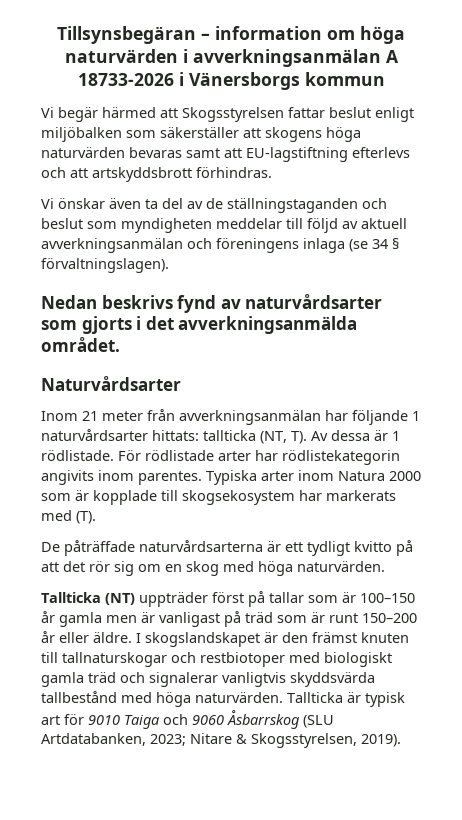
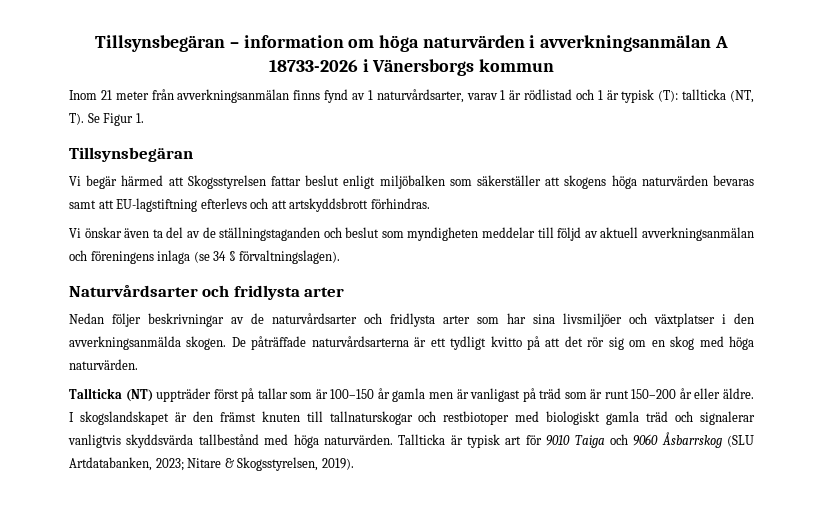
+ Inom 21 meter från avverkningsanmälan finns fynd av 1 naturvårdsarter, varav 1 är rödlistad och 1 är typisk (T): tallticka (NT, T). Se Figur 1.
+ Tillsynsbegäran
- Nedan beskrivs fynd av naturvårdsarter som gjorts i det avverkningsanmälda området.
- Naturvårdsarter
- Inom 21 meter från avverkningsanmälan har följande 1 naturvårdsarter hittats: tallticka (NT, T). Av dessa är 1 rödlistade. För rödlistade arter har rödlistekategorin angivits inom parentes. Typiska arter inom Natura 2000 som är kopplade till skogsekosystem har markerats med (T).
- De påträffade naturvårdsarterna är ett tydligt kvitto på att det rör sig om en skog med höga naturvärden.
+ Naturvårdsarter och fridlysta arter
+ Nedan följer beskrivningar av de naturvårdsarter och fridlysta arter som har sina livsmiljöer och växtplatser i den avverkningsanmälda skogen. De påträffade naturvårdsarterna är ett tydligt kvitto på att det rör sig om en skog med höga naturvärden.

